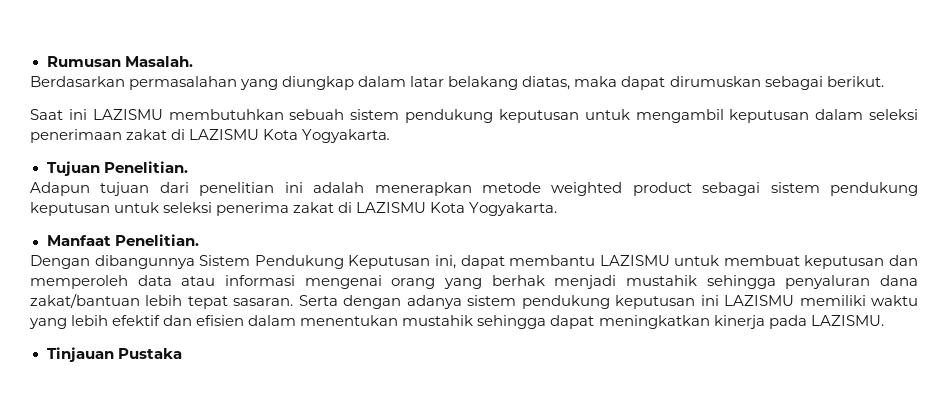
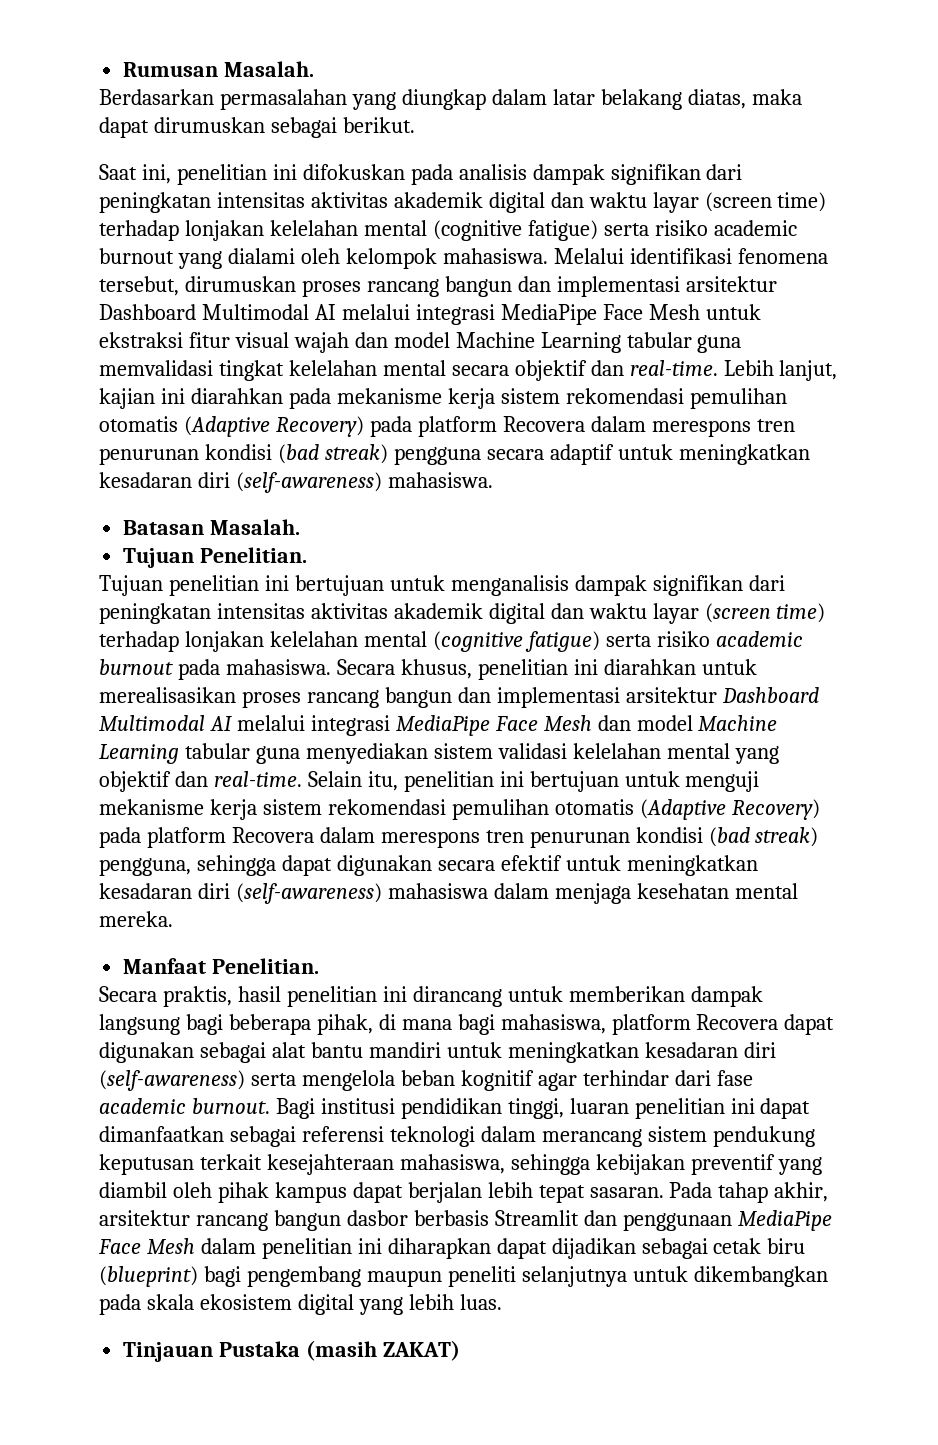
- Saat ini LAZISMU membutuhkan sebuah sistem pendukung keputusan untuk mengambil keputusan dalam seleksi penerimaan zakat di LAZISMU Kota Yogyakarta.
+ Saat ini, penelitian ini difokuskan pada analisis dampak signifikan dari peningkatan intensitas aktivitas akademik digital dan waktu layar (screen time) terhadap lonjakan kelelahan mental (cognitive fatigue) serta risiko academic burnout yang dialami oleh kelompok mahasiswa. Melalui identifikasi fenomena tersebut, dirumuskan proses rancang bangun dan implementasi arsitektur Dashboard Multimodal AI melalui integrasi MediaPipe Face Mesh untuk ekstraksi fitur visual wajah dan model Machine Learning tabular guna memvalidasi tingkat kelelahan mental secara objektif dan real-time. Lebih lanjut, kajian ini diarahkan pada mekanisme kerja sistem rekomendasi pemulihan otomatis (Adaptive Recovery) pada platform Recovera dalam merespons tren penurunan kondisi (bad streak) pengguna secara adaptif untuk meningkatkan kesadaran diri (self-awareness) mahasiswa.
+ Batasan Masalah.
  Tujuan Penelitian.
- Adapun tujuan dari penelitian ini adalah menerapkan metode weighted product sebagai sistem pendukung keputusan untuk seleksi penerima zakat di LAZISMU Kota Yogyakarta.
+ Tujuan penelitian ini bertujuan untuk menganalisis dampak signifikan dari peningkatan intensitas aktivitas akademik digital dan waktu layar (screen time) terhadap lonjakan kelelahan mental (cognitive fatigue) serta risiko academic burnout pada mahasiswa. Secara khusus, penelitian ini diarahkan untuk merealisasikan proses rancang bangun dan implementasi arsitektur Dashboard Multimodal AI melalui integrasi MediaPipe Face Mesh dan model Machine Learning tabular guna menyediakan sistem validasi kelelahan mental yang objektif dan real-time. Selain itu, penelitian ini bertujuan untuk menguji mekanisme kerja sistem rekomendasi pemulihan otomatis (Adaptive Recovery) pada platform Recovera dalam merespons tren penurunan kondisi (bad streak) pengguna, sehingga dapat digunakan secara efektif untuk meningkatkan kesadaran diri (self-awareness) mahasiswa dalam menjaga kesehatan mental mereka.
  Manfaat Penelitian.
- Dengan dibangunnya Sistem Pendukung Keputusan ini, dapat membantu LAZISMU untuk membuat keputusan dan memperoleh data atau informasi mengenai orang yang berhak menjadi mustahik sehingga penyaluran dana zakat/bantuan lebih tepat sasaran. Serta dengan adanya sistem pendukung keputusan ini LAZISMU memiliki waktu yang lebih efektif dan efisien dalam menentukan mustahik sehingga dapat meningkatkan kinerja pada LAZISMU.
+ Secara praktis, hasil penelitian ini dirancang untuk memberikan dampak langsung bagi beberapa pihak, di mana bagi mahasiswa, platform Recovera dapat digunakan sebagai alat bantu mandiri untuk meningkatkan kesadaran diri (self-awareness) serta mengelola beban kognitif agar terhindar dari fase academic burnout. Bagi institusi pendidikan tinggi, luaran penelitian ini dapat dimanfaatkan sebagai referensi teknologi dalam merancang sistem pendukung keputusan terkait kesejahteraan mahasiswa, sehingga kebijakan preventif yang diambil oleh pihak kampus dapat berjalan lebih tepat sasaran. Pada tahap akhir, arsitektur rancang bangun dasbor berbasis Streamlit dan penggunaan MediaPipe Face Mesh dalam penelitian ini diharapkan dapat dijadikan sebagai cetak biru (blueprint) bagi pengembang maupun peneliti selanjutnya untuk dikembangkan pada skala ekosistem digital yang lebih luas.
- Tinjauan Pustaka
+ Tinjauan Pustaka (masih ZAKAT)

